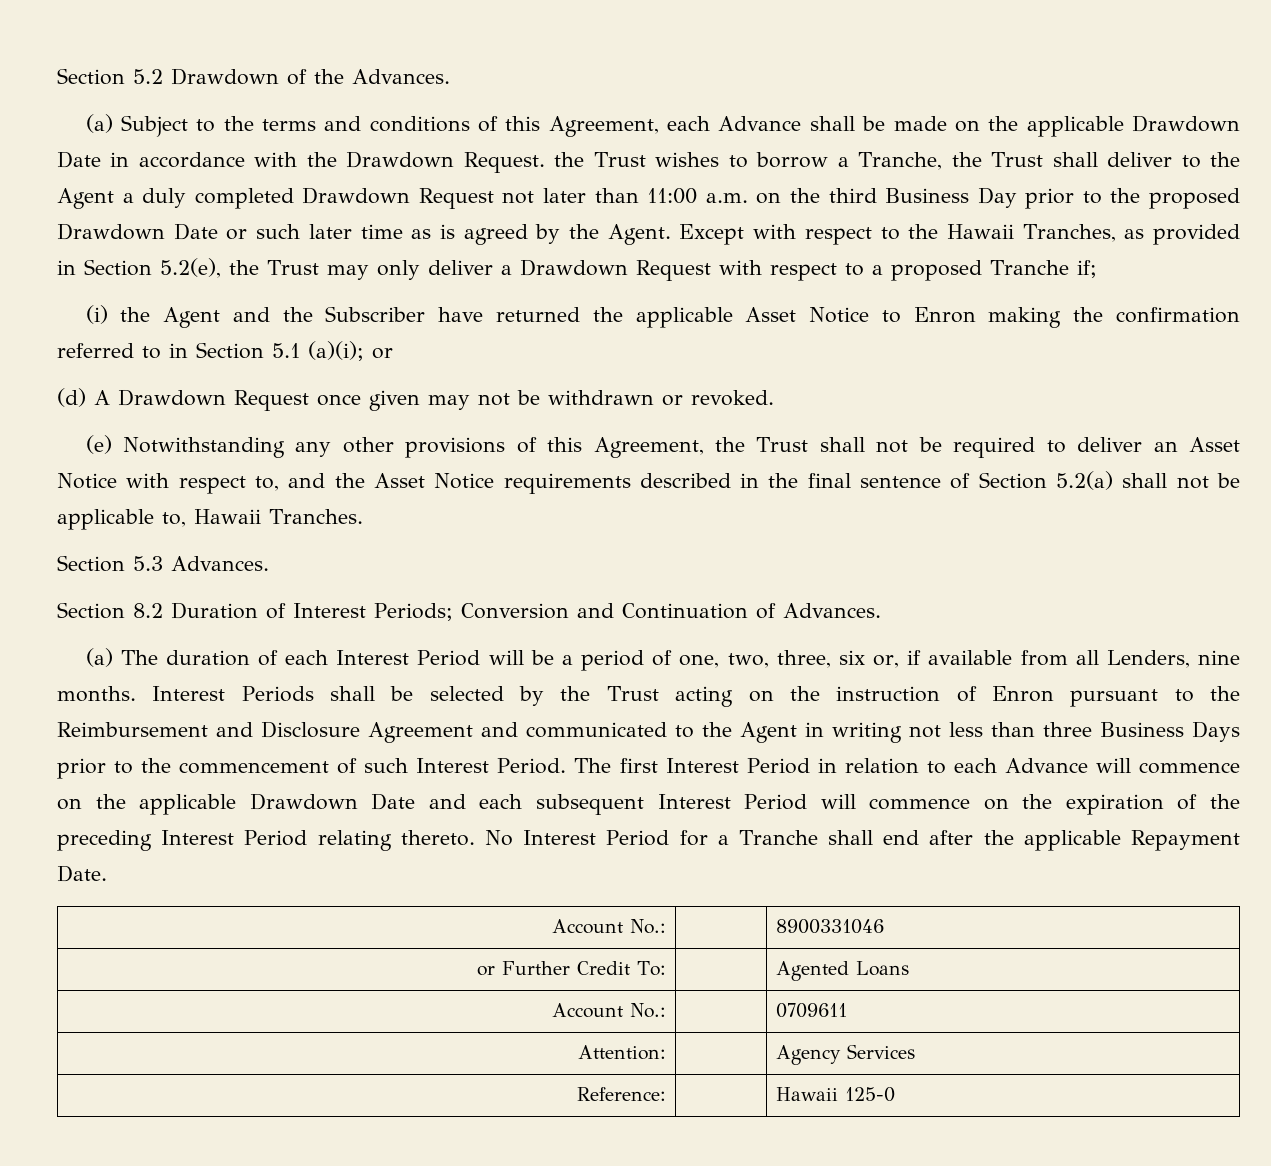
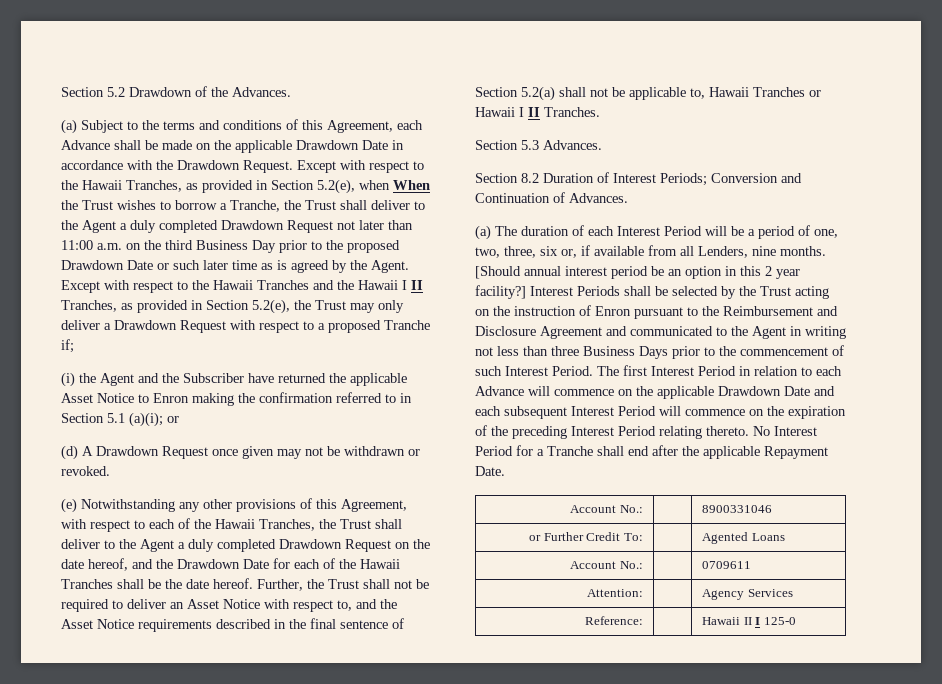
- (a) Subject to the terms and conditions of this Agreement, each Advance shall be made on the applicable Drawdown Date in accordance with the Drawdown Request. the Trust wishes to borrow a Tranche, the Trust shall deliver to the Agent a duly completed Drawdown Request not later than 11:00 a.m. on the third Business Day prior to the proposed Drawdown Date or such later time as is agreed by the Agent.
+ (a) Subject to the terms and conditions of this Agreement, each Advance shall be made on the applicable Drawdown Date in accordance with the Drawdown Request. Except with respect to the Hawaii Tranches, as provided in Section 5.2(e), when When the Trust wishes to borrow a Tranche, the Trust shall deliver to the Agent a duly completed Drawdown Request not later than 11:00 a.m. on the third Business Day prior to the proposed Drawdown Date or such later time as is agreed by the Agent.
- Except with respect to the Hawaii Tranches, as provided in Section 5.2(e), the Trust may only deliver a Drawdown Request with respect to a proposed Tranche if;
+ Except with respect to the Hawaii Tranches and the Hawaii I II Tranches, as provided in Section 5.2(e), the Trust may only deliver a Drawdown Request with respect to a proposed Tranche if;
- (e) Notwithstanding any other provisions of this Agreement, the Trust shall not be required to deliver an Asset Notice with respect to, and the Asset Notice requirements described in the final sentence of Section 5.2(a) shall not be applicable to, Hawaii Tranches.
+ (e) Notwithstanding any other provisions of this Agreement, with respect to each of the Hawaii Tranches, the Trust shall deliver to the Agent a duly completed Drawdown Request on the date hereof, and the Drawdown Date for each of the Hawaii Tranches shall be the date hereof. Further, the Trust shall not be required to deliver an Asset Notice with respect to, and the Asset Notice requirements described in the final sentence of Section 5.2(a) shall not be applicable to, Hawaii Tranches or Hawaii I II Tranches.
+ [Should annual interest period be an option in this 2 year facility?]
- Reference: | | Hawaii 125-0
+ Reference: | | Hawaii II I 125-0

